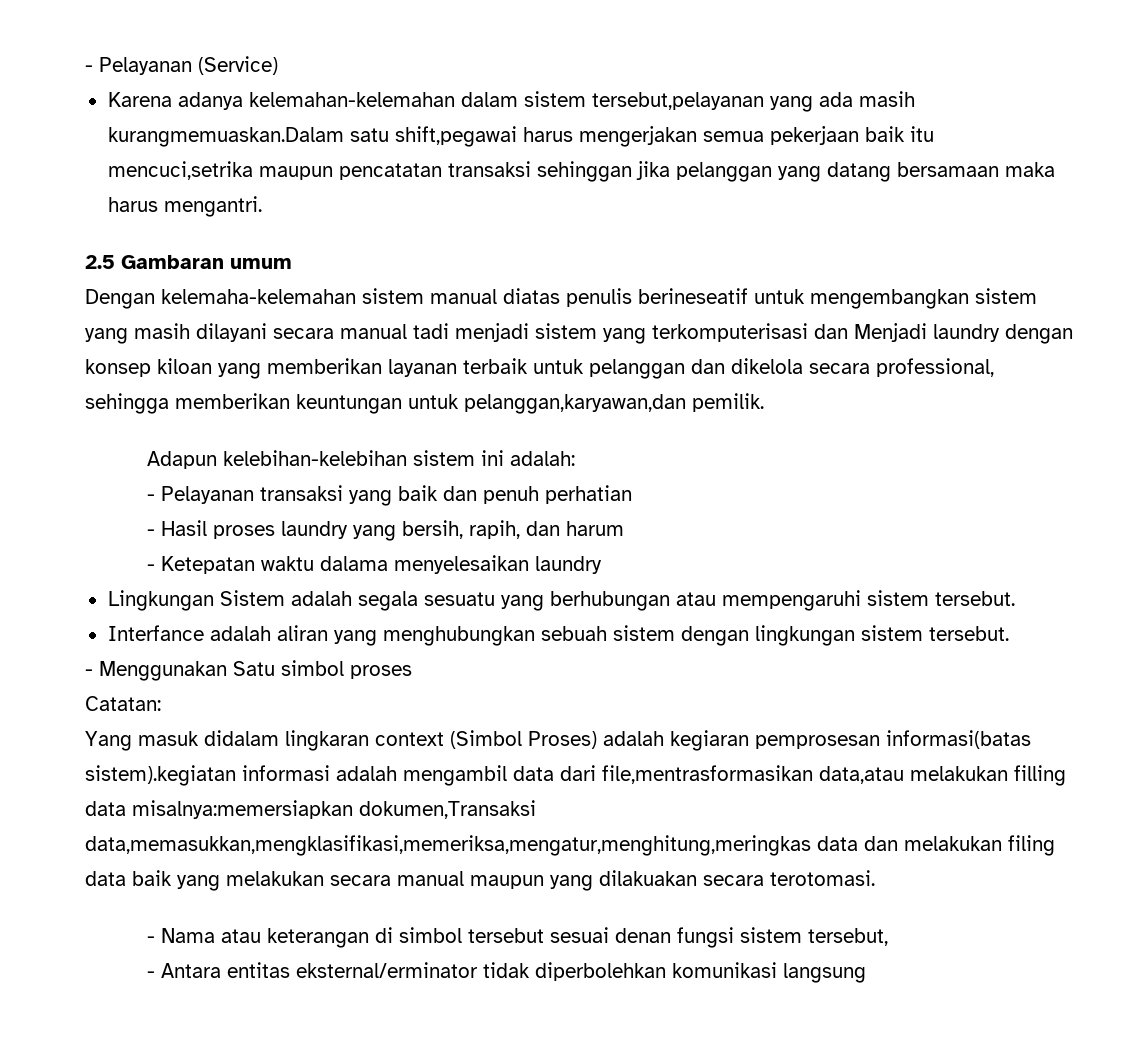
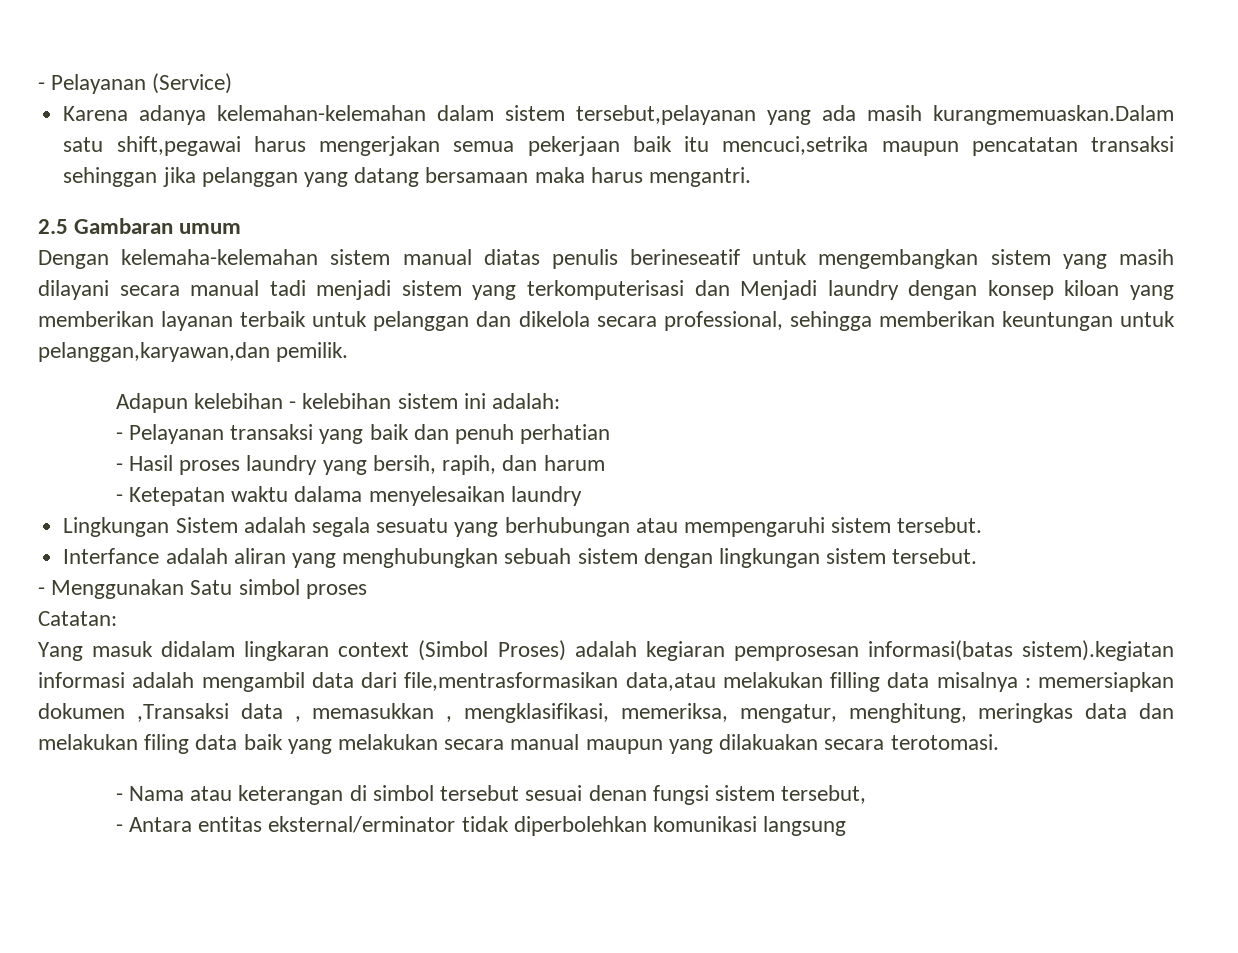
- Adapun kelebihan-kelebihan sistem ini adalah:
+ Adapun kelebihan - kelebihan sistem ini adalah:
- Yang masuk didalam lingkaran context (Simbol Proses) adalah kegiaran pemprosesan informasi(batas sistem).kegiatan informasi adalah mengambil data dari file,mentrasformasikan data,atau melakukan filling data misalnya:memersiapkan dokumen,Transaksi data,memasukkan,mengklasifikasi,memeriksa,mengatur,menghitung,meringkas data dan melakukan filing data baik yang melakukan secara manual maupun yang dilakuakan secara terotomasi.
+ Yang masuk didalam lingkaran context (Simbol Proses) adalah kegiaran pemprosesan informasi(batas sistem).kegiatan informasi adalah mengambil data dari file,mentrasformasikan data,atau melakukan filling data misalnya : memersiapkan dokumen ,Transaksi data , memasukkan , mengklasifikasi, memeriksa, mengatur, menghitung, meringkas data dan melakukan filing data baik yang melakukan secara manual maupun yang dilakuakan secara terotomasi.

